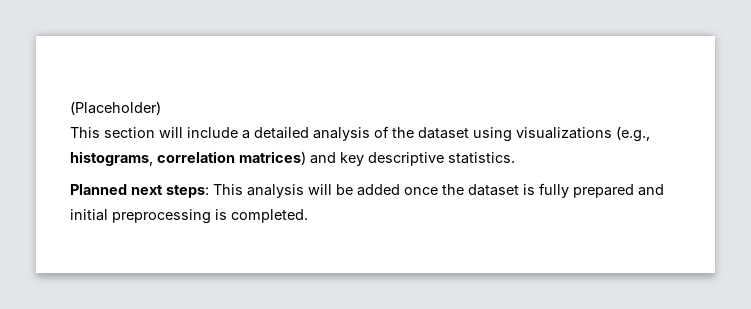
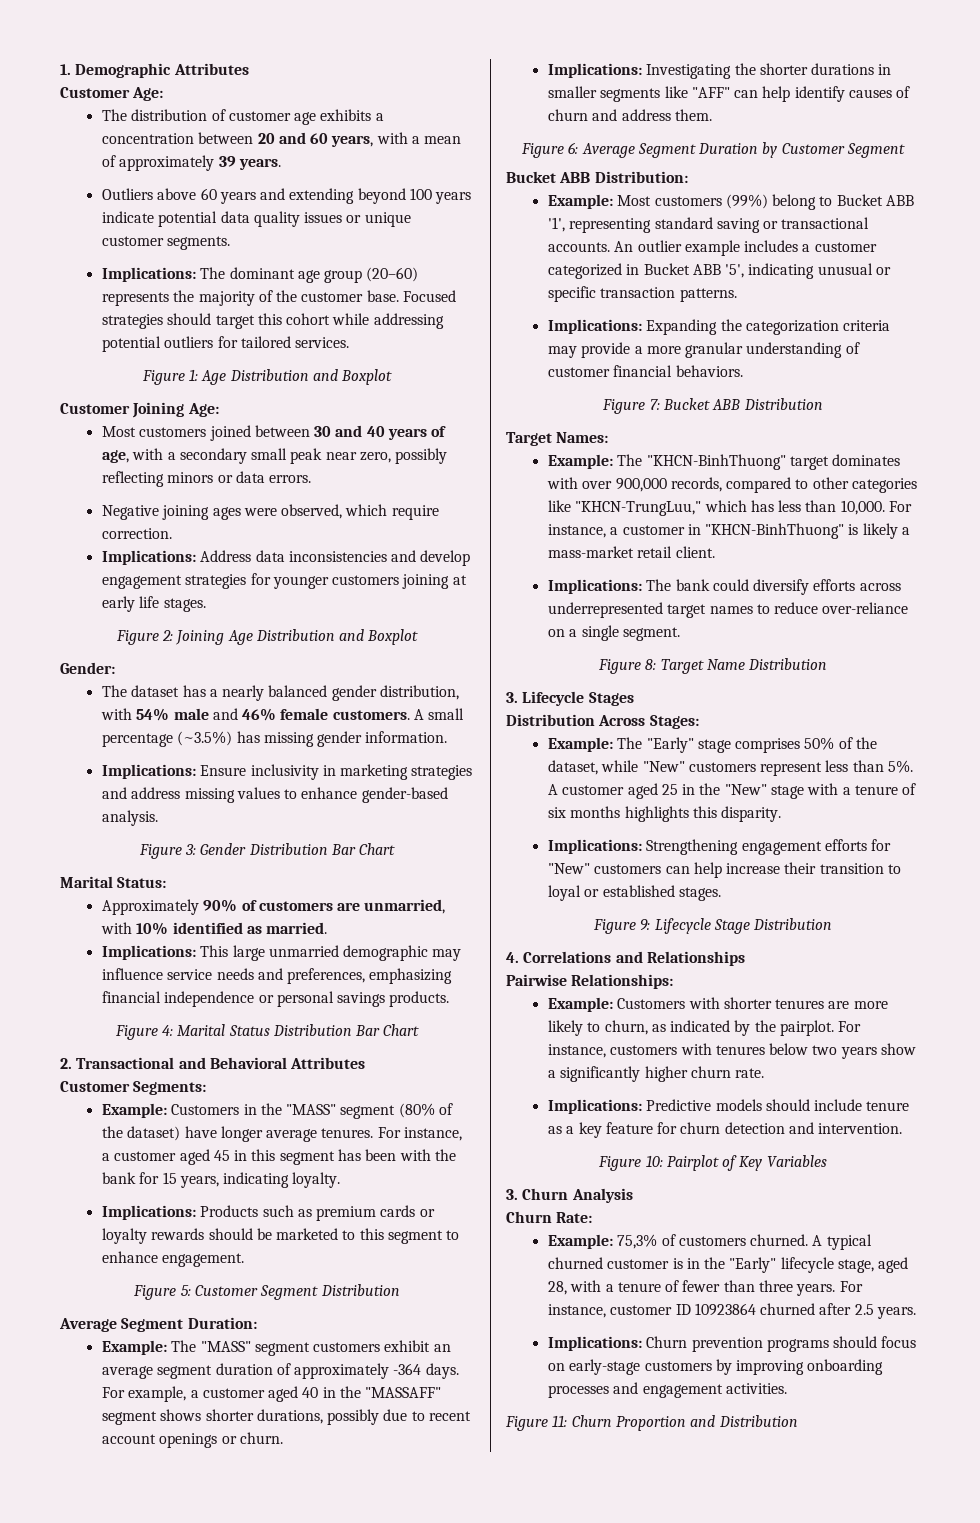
- (Placeholder)
- This section will include a detailed analysis of the dataset using visualizations (e.g., histograms, correlation matrices) and key descriptive statistics.
- Planned next steps: This analysis will be added once the dataset is fully prepared and initial preprocessing is completed.
+ 1. Demographic Attributes
+ Customer Age:
+ The distribution of customer age exhibits a concentration between 20 and 60 years, with a mean of approximately 39 years.
+ Outliers above 60 years and extending beyond 100 years indicate potential data quality issues or unique customer segments.
+ Implications: The dominant age group (20–60) represents the majority of the customer base. Focused strategies should target this cohort while addressing potential outliers for tailored services.
+ Figure 1: Age Distribution and Boxplot
+ Customer Joining Age:
+ Most customers joined between 30 and 40 years of age, with a secondary small peak near zero, possibly reflecting minors or data errors.
+ Negative joining ages were observed, which require correction.
+ Implications: Address data inconsistencies and develop engagement strategies for younger customers joining at early life stages.
+ Figure 2: Joining Age Distribution and Boxplot
+ Gender:
+ The dataset has a nearly balanced gender distribution, with 54% male and 46% female customers. A small percentage (~3.5%) has missing gender information.
+ Implications: Ensure inclusivity in marketing strategies and address missing values to enhance gender-based analysis.
+ Figure 3: Gender Distribution Bar Chart
+ Marital Status:
+ Approximately 90% of customers are unmarried, with 10% identified as married.
+ Implications: This large unmarried demographic may influence service needs and preferences, emphasizing financial independence or personal savings products.
+ Figure 4: Marital Status Distribution Bar Chart
+ 2. Transactional and Behavioral Attributes
+ Customer Segments:
+ Example: Customers in the "MASS" segment (80% of the dataset) have longer average tenures. For instance, a customer aged 45 in this segment has been with the bank for 15 years, indicating loyalty.
+ Implications: Products such as premium cards or loyalty rewards should be marketed to this segment to enhance engagement.
+ Figure 5: Customer Segment Distribution
+ Average Segment Duration:
+ Example: The "MASS" segment customers exhibit an average segment duration of approximately -364 days. For example, a customer aged 40 in the "MASSAFF" segment shows shorter durations, possibly due to recent account openings or churn.
+ Implications: Investigating the shorter durations in smaller segments like "AFF" can help identify causes of churn and address them.
+ Figure 6: Average Segment Duration by Customer Segment
+ Bucket ABB Distribution:
+ Example: Most customers (99%) belong to Bucket ABB '1', representing standard saving or transactional accounts. An outlier example includes a customer categorized in Bucket ABB '5', indicating unusual or specific transaction patterns.
+ Implications: Expanding the categorization criteria may provide a more granular understanding of customer financial behaviors.
+ Figure 7: Bucket ABB Distribution
+ Target Names:
+ Example: The "KHCN-BinhThuong" target dominates with over 900,000 records, compared to other categories like "KHCN-TrungLuu," which has less than 10,000. For instance, a customer in "KHCN-BinhThuong" is likely a mass-market retail client.
+ Implications: The bank could diversify efforts across underrepresented target names to reduce over-reliance on a single segment.
+ Figure 8: Target Name Distribution
+ 3. Lifecycle Stages
+ Distribution Across Stages:
+ Example: The "Early" stage comprises 50% of the dataset, while "New" customers represent less than 5%. A customer aged 25 in the "New" stage with a tenure of six months highlights this disparity.
+ Implications: Strengthening engagement efforts for "New" customers can help increase their transition to loyal or established stages.
+ Figure 9: Lifecycle Stage Distribution
+ 4. Correlations and Relationships
+ Pairwise Relationships:
+ Example: Customers with shorter tenures are more likely to churn, as indicated by the pairplot. For instance, customers with tenures below two years show a significantly higher churn rate.
+ Implications: Predictive models should include tenure as a key feature for churn detection and intervention.
+ Figure 10: Pairplot of Key Variables
+ 3. Churn Analysis
+ Churn Rate:
+ Example: 75,3% of customers churned. A typical churned customer is in the "Early" lifecycle stage, aged 28, with a tenure of fewer than three years. For instance, customer ID 10923864 churned after 2.5 years.
+ Implications: Churn prevention programs should focus on early-stage customers by improving onboarding processes and engagement activities.
+ Figure 11: Churn Proportion and Distribution

